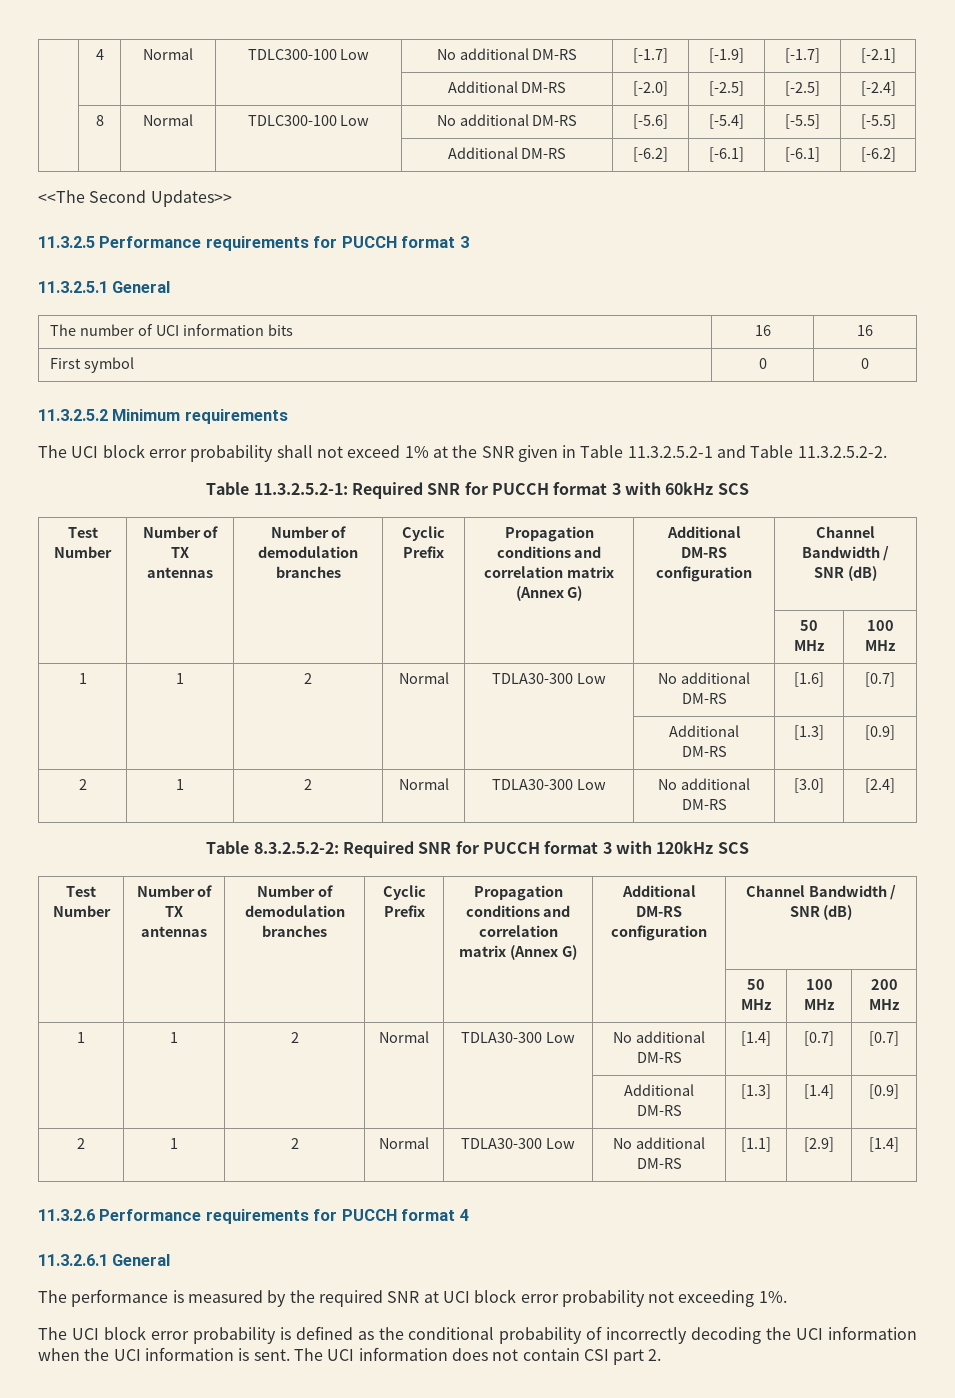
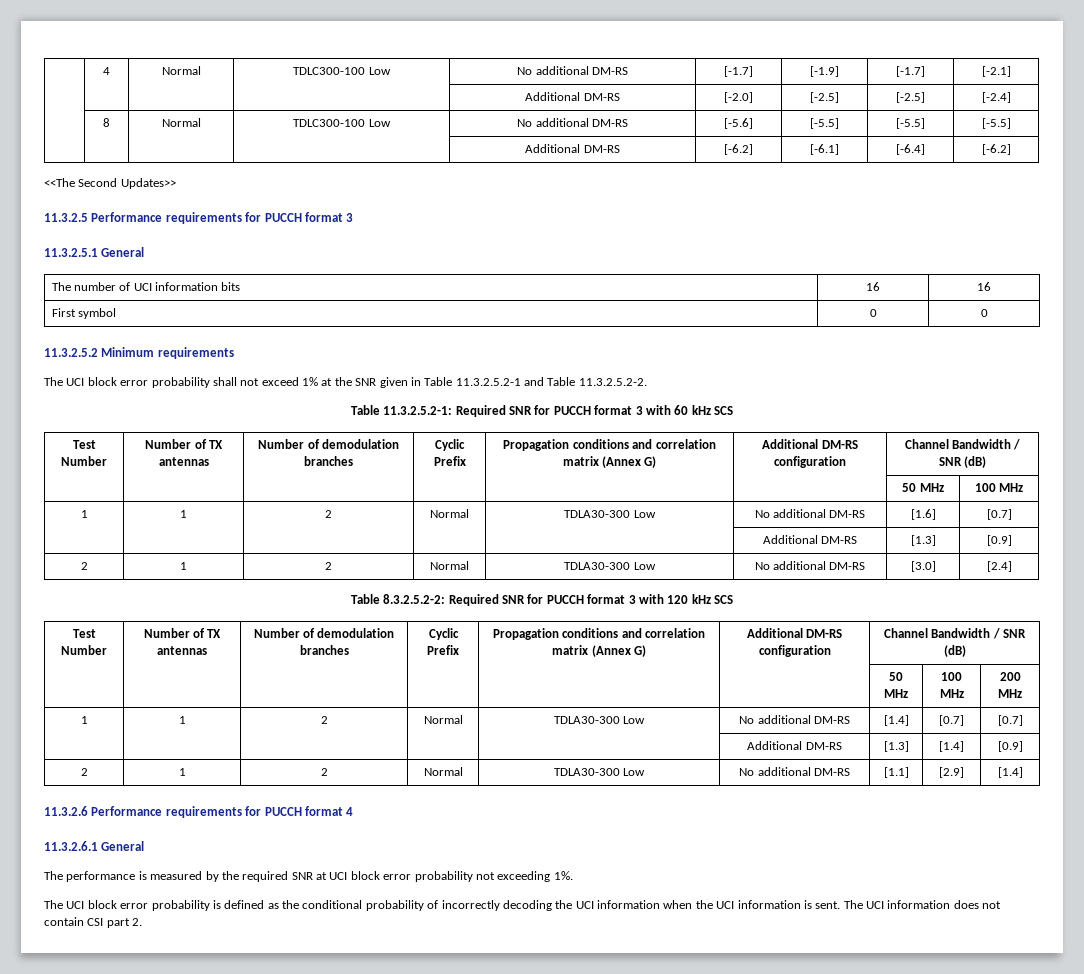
- | 8 | Normal | TDLC300-100 Low | No additional DM-RS | [-5.6] | [-5.4] | [-5.5] | [-5.5]
+ | 8 | Normal | TDLC300-100 Low | No additional DM-RS | [-5.6] | [-5.5] | [-5.5] | [-5.5]
- | | | | Additional DM-RS | [-6.2] | [-6.1] | [-6.1] | [-6.2]
+ | | | | Additional DM-RS | [-6.2] | [-6.1] | [-6.4] | [-6.2]
- Table 11.3.2.5.2-1: Required SNR for PUCCH format 3 with 60kHz SCS
+ Table 11.3.2.5.2-1: Required SNR for PUCCH format 3 with 60 kHz SCS
- Table 8.3.2.5.2-2: Required SNR for PUCCH format 3 with 120kHz SCS
+ Table 8.3.2.5.2-2: Required SNR for PUCCH format 3 with 120 kHz SCS

